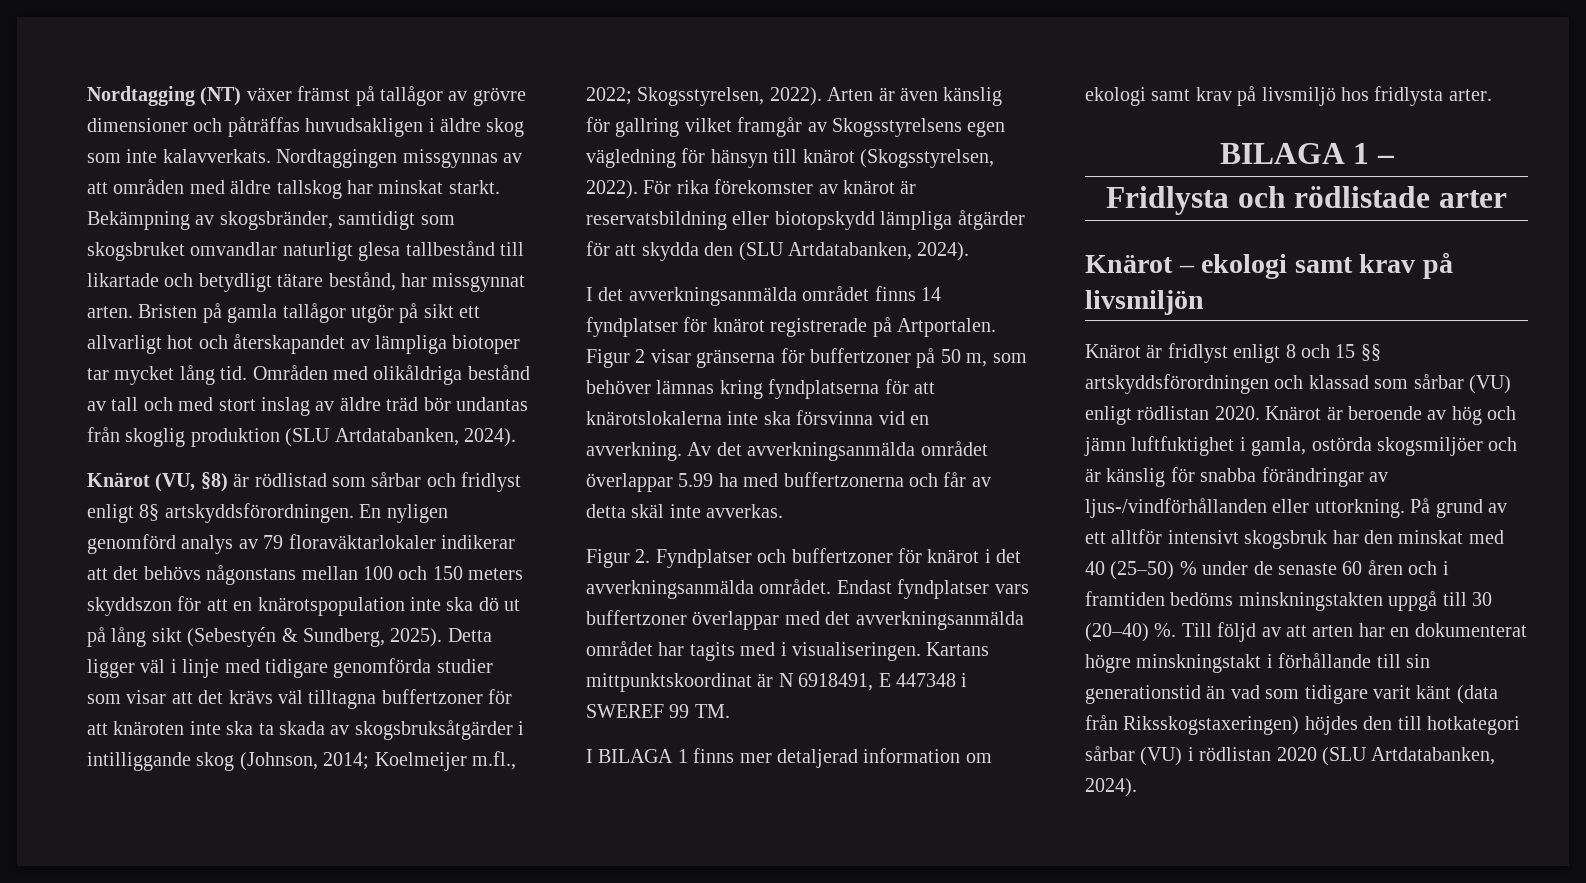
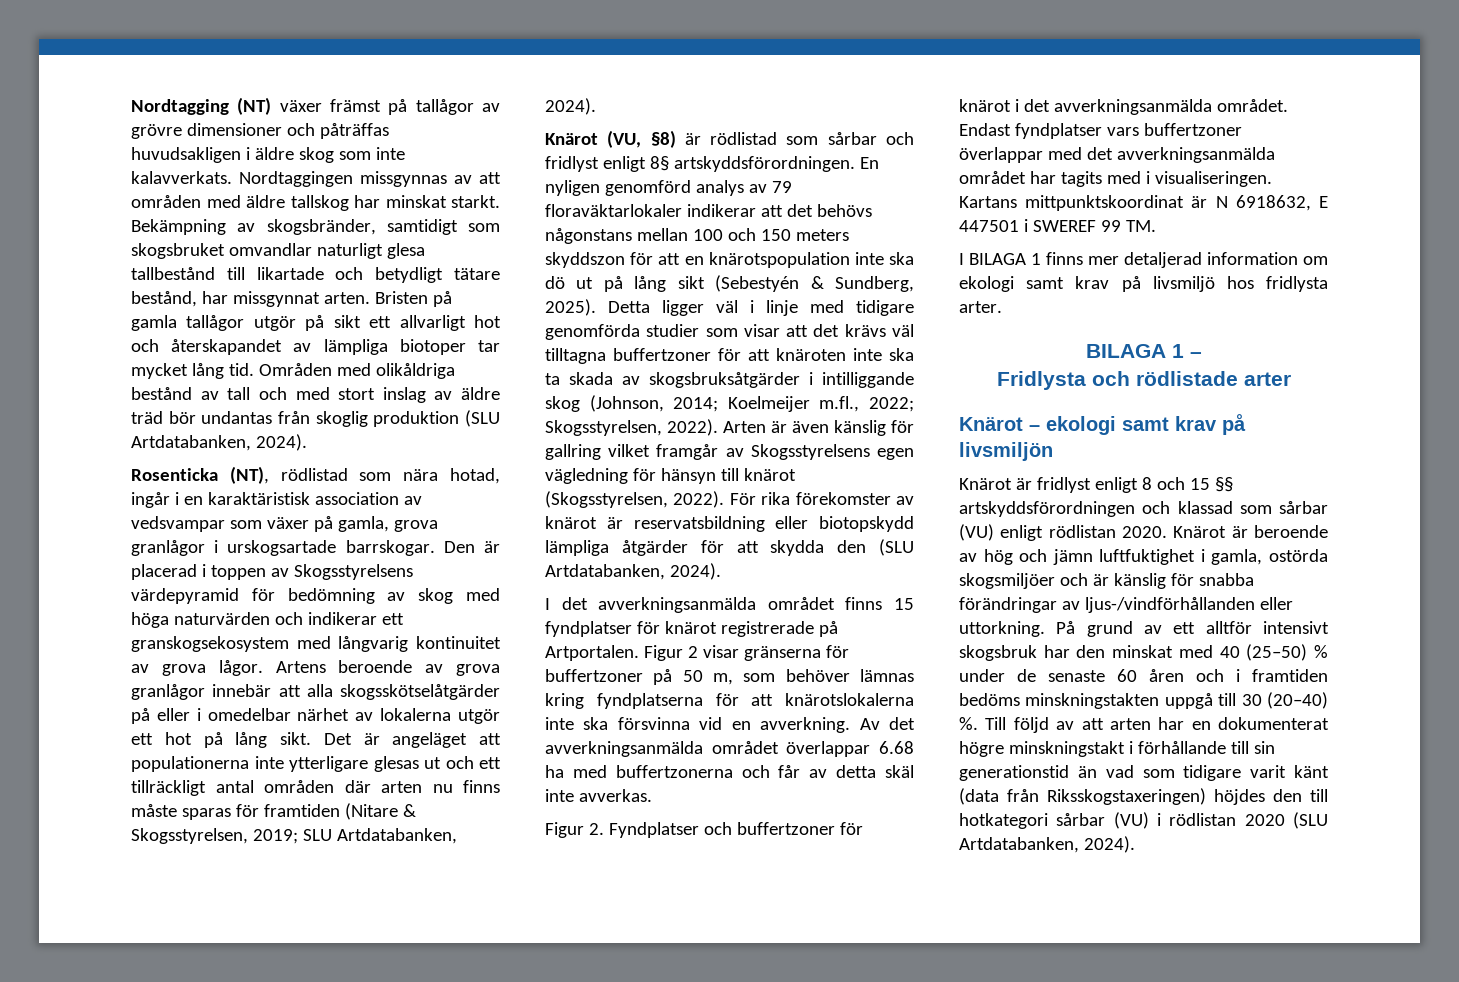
+ Rosenticka (NT), rödlistad som nära hotad, ingår i en karaktäristisk association av vedsvampar som växer på gamla, grova granlågor i urskogsartade barrskogar. Den är placerad i toppen av Skogsstyrelsens värdepyramid för bedömning av skog med höga naturvärden och indikerar ett granskogsekosystem med långvarig kontinuitet av grova lågor. Artens beroende av grova granlågor innebär att alla skogsskötselåtgärder på eller i omedelbar närhet av lokalerna utgör ett hot på lång sikt. Det är angeläget att populationerna inte ytterligare glesas ut och ett tillräckligt antal områden där arten nu finns måste sparas för framtiden (Nitare & Skogsstyrelsen, 2019; SLU Artdatabanken, 2024).
- I det avverkningsanmälda området finns 14 fyndplatser för knärot registrerade på Artportalen.
+ I det avverkningsanmälda området finns 15 fyndplatser för knärot registrerade på Artportalen.
- Av det avverkningsanmälda området överlappar 5.99 ha med buffertzonerna och får av detta skäl inte avverkas.
+ Av det avverkningsanmälda området överlappar 6.68 ha med buffertzonerna och får av detta skäl inte avverkas.
- Kartans mittpunktskoordinat är N 6918491, E 447348 i SWEREF 99 TM.
+ Kartans mittpunktskoordinat är N 6918632, E 447501 i SWEREF 99 TM.

